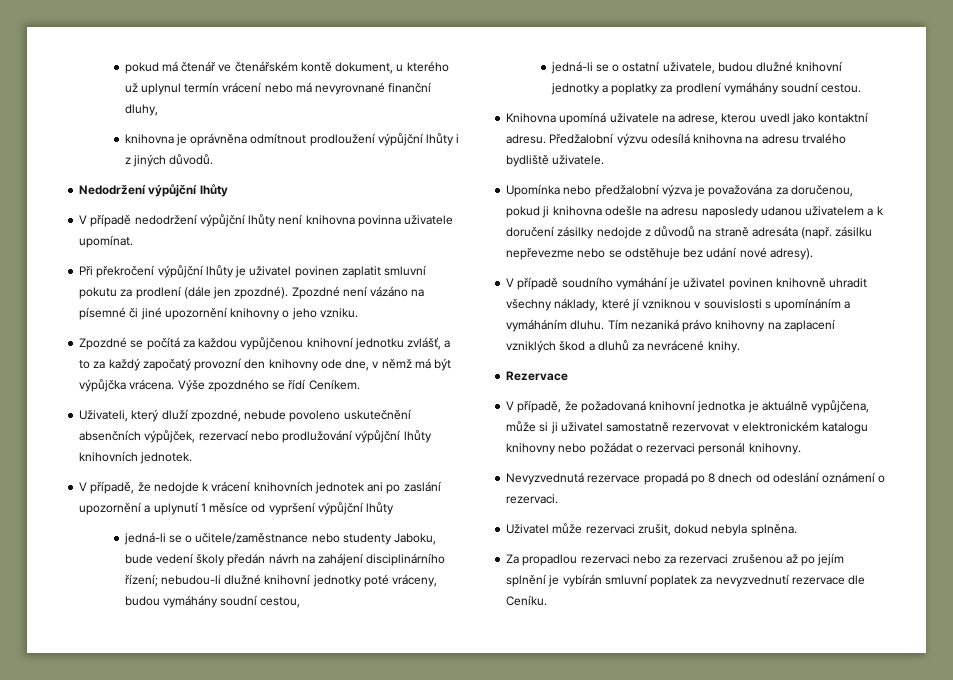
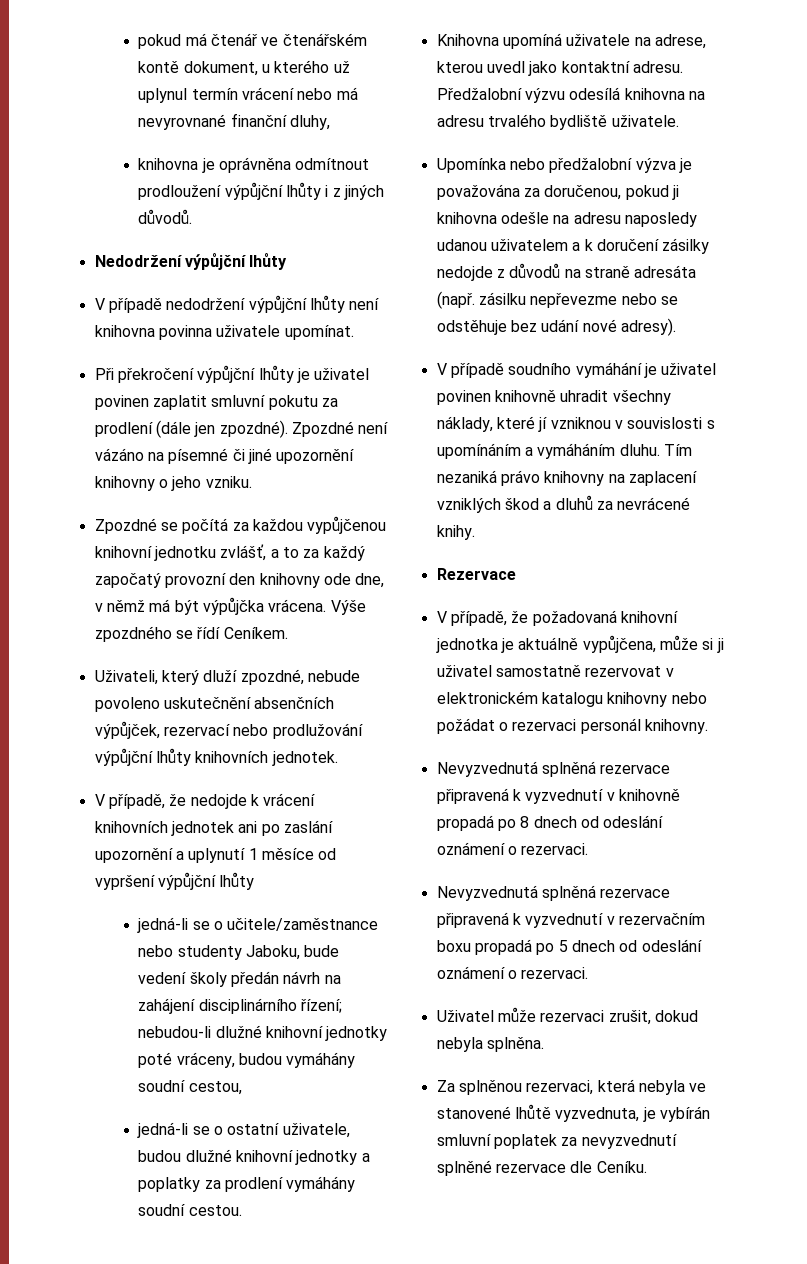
- Nevyzvednutá rezervace propadá po 8 dnech od odeslání oznámení o rezervaci.
+ Nevyzvednutá splněná rezervace připravená k vyzvednutí v knihovně propadá po 8 dnech od odeslání oznámení o rezervaci.
+ Nevyzvednutá splněná rezervace připravená k vyzvednutí v rezervačním boxu propadá po 5 dnech od odeslání oznámení o rezervaci.
- Za propadlou rezervaci nebo za rezervaci zrušenou až po jejím splnění je vybírán smluvní poplatek za nevyzvednutí rezervace dle Ceníku.
+ Za splněnou rezervaci, která nebyla ve stanovené lhůtě vyzvednuta, je vybírán smluvní poplatek za nevyzvednutí splněné rezervace dle Ceníku.

